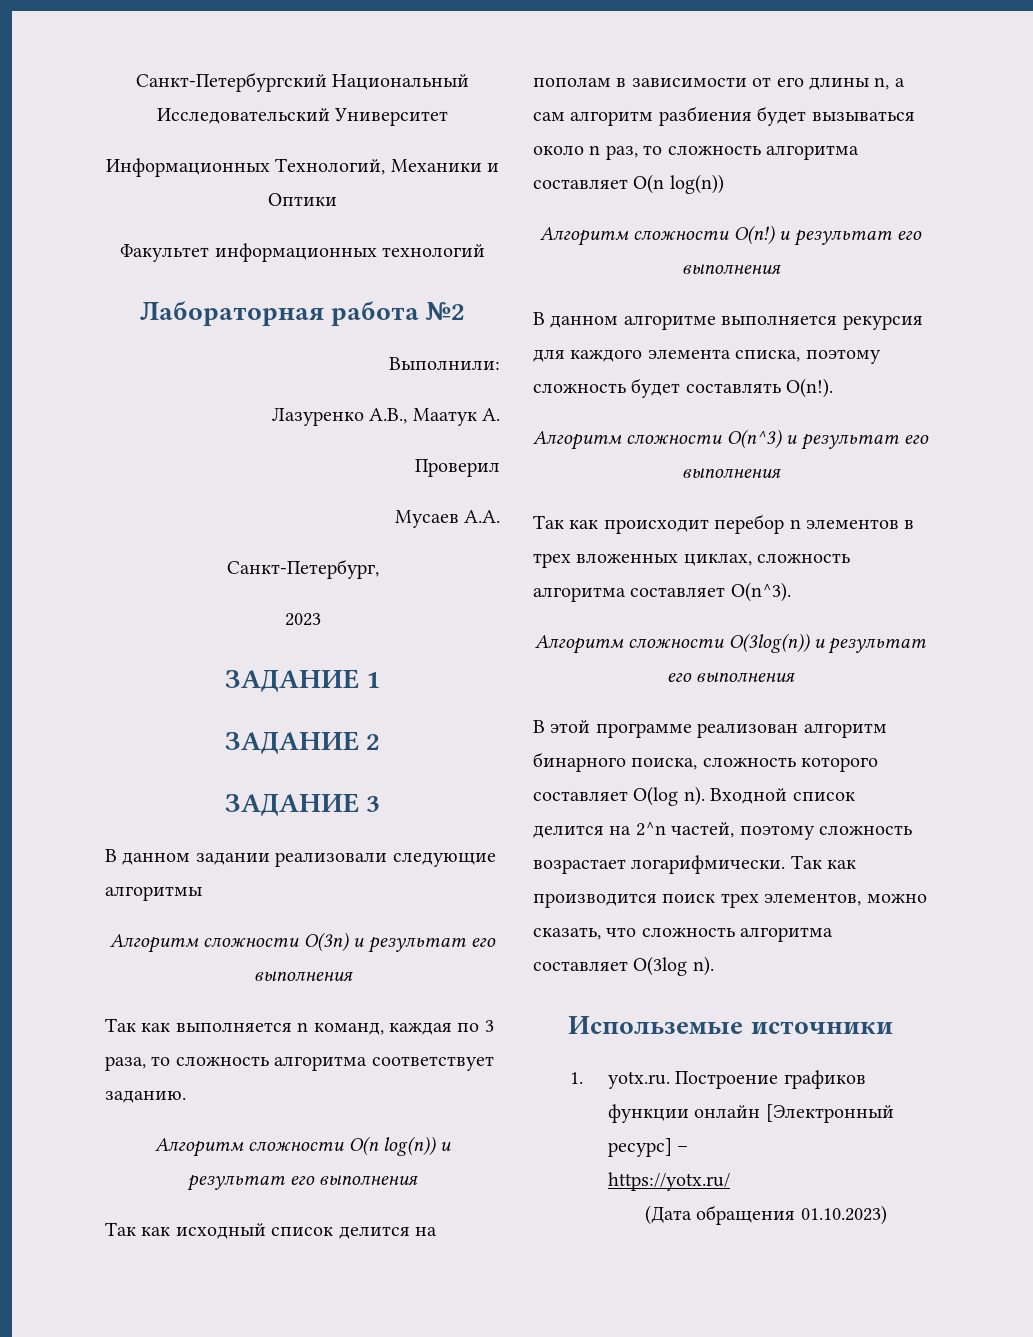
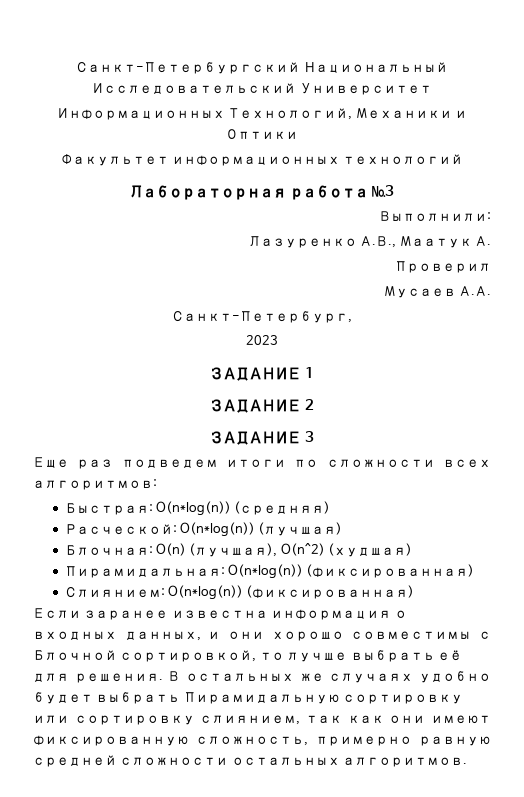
- Лабораторная работа №2
+ Лабораторная работа №3
- В данном задании реализовали следующие алгоритмы
- Алгоритм сложности O(3n) и результат его выполнения
- Так как выполняется n команд, каждая по 3 раза, то сложность алгоритма соответствует заданию.
- Алгоритм сложности O(n log(n)) и результат его выполнения
- Так как исходный список делится на пополам в зависимости от его длины n, а сам алгоритм разбиения будет вызываться около n раз, то сложность алгоритма составляет O(n log(n))
- Алгоритм сложности O(n!) и результат его выполнения
- В данном алгоритме выполняется рекурсия для каждого элемента списка, поэтому сложность будет составлять O(n!).
- Алгоритм сложности O(n^3) и результат его выполнения
- Так как происходит перебор n элементов в трех вложенных циклах, сложность алгоритма составляет O(n^3).
- Алгоритм сложности O(3log(n)) и результат его выполнения
- В этой программе реализован алгоритм бинарного поиска, сложность которого составляет O(log n). Входной список делится на 2^n частей, поэтому сложность возрастает логарифмически. Так как производится поиск трех элементов, можно сказать, что сложность алгоритма составляет O(3log n).
- Использемые источники
- 1. yotx.ru. Построение графиков функции онлайн [Электронный ресурс] –
- https://yotx.ru/
- (Дата обращения 01.10.2023)
+ Еще раз подведем итоги по сложности всех алгоритмов:
+ Быстрая: O(n*log(n)) (средняя)
+ Расческой: O(n*log(n)) (лучшая)
+ Блочная: O(n) (лучшая), O(n^2) (худшая)
+ Пирамидальная: O(n*log(n)) (фиксированная)
+ Слиянием: O(n*log(n)) (фиксированная)
+ Если заранее известна информация о входных данных, и они хорошо совместимы с Блочной сортировкой, то лучше выбрать её для решения. В остальных же случаях удобно будет выбрать Пирамидальную сортировку или сортировку слиянием, так как они имеют фиксированную сложность, примерно равную средней сложности остальных алгоритмов.

